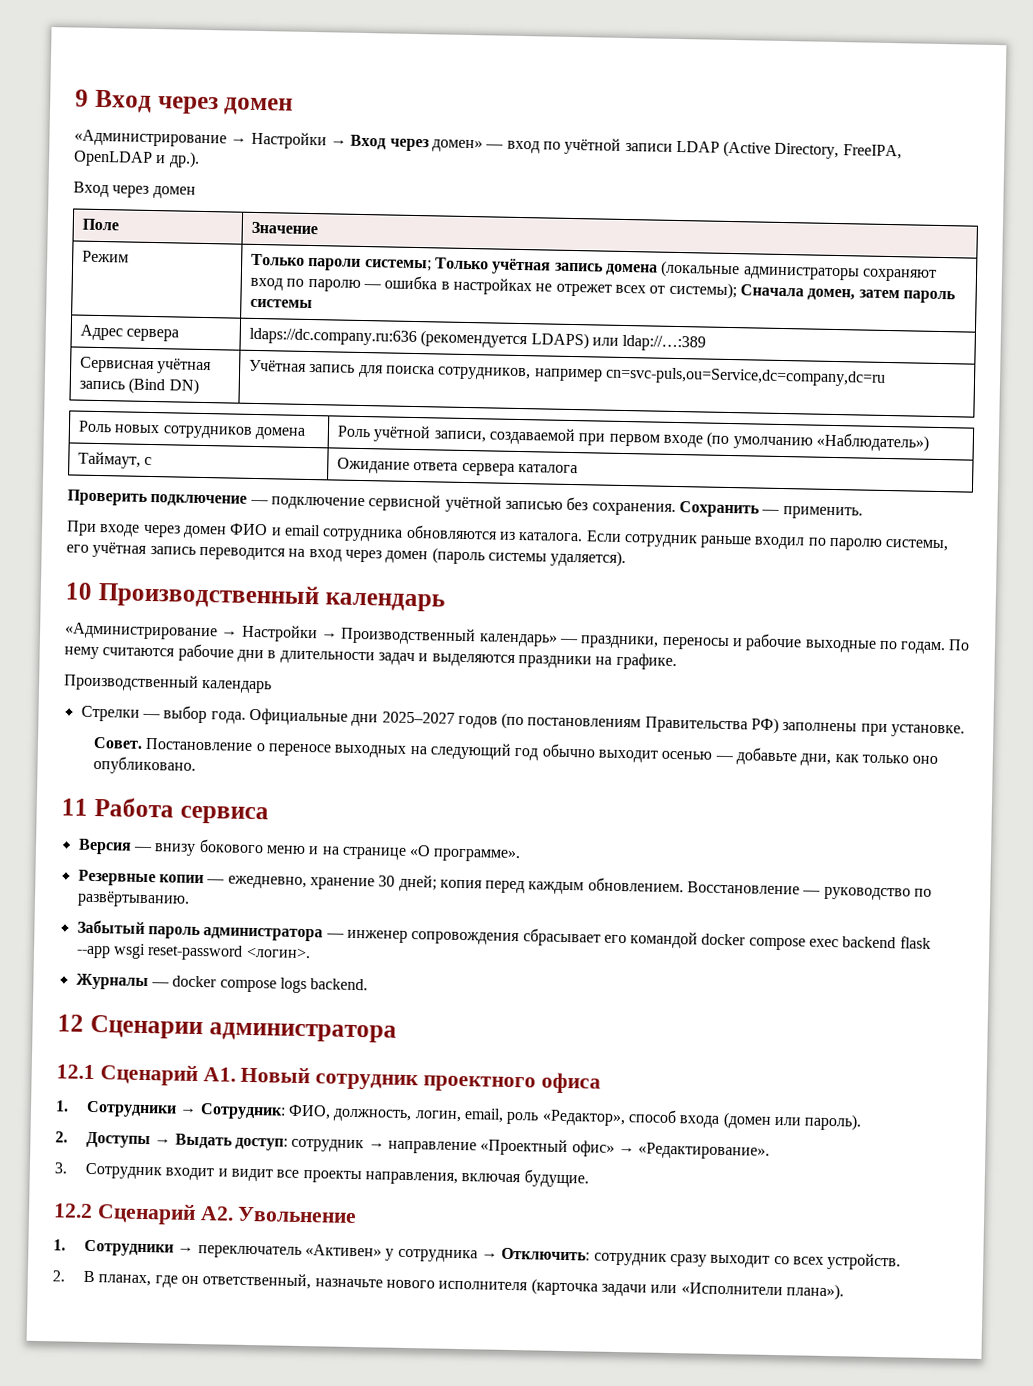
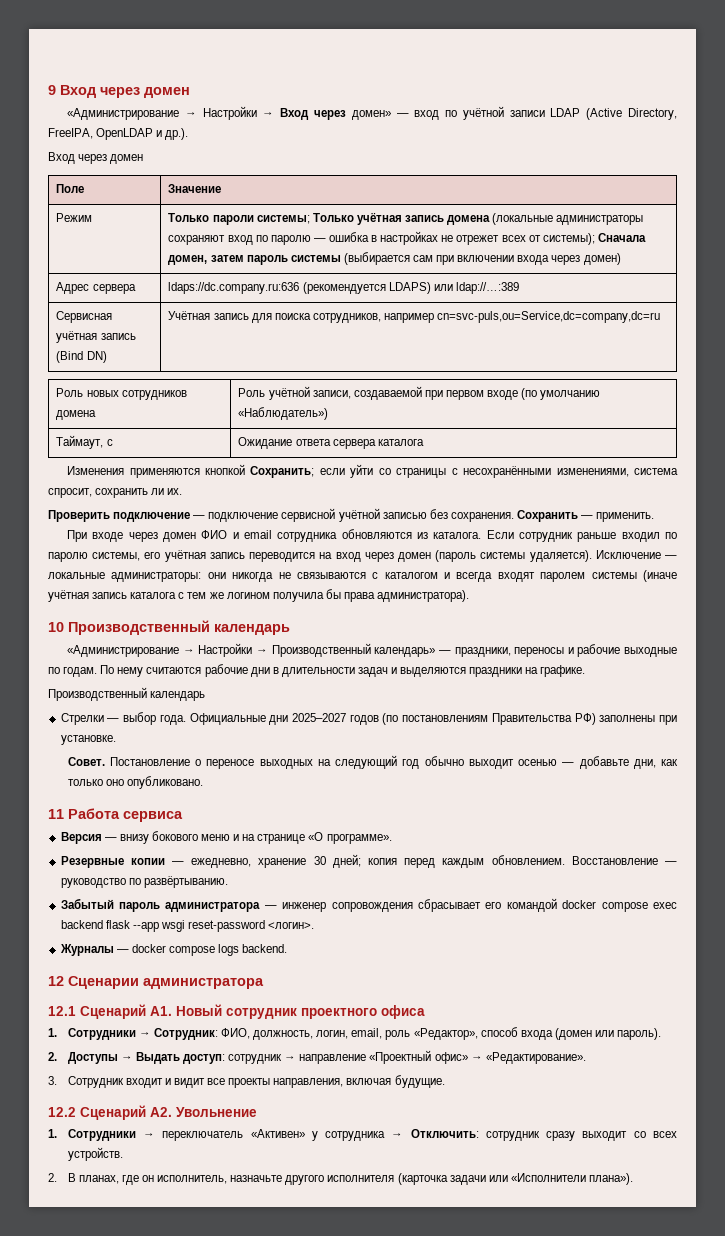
- Режим | Только пароли системы; Только учётная запись домена (локальные администраторы сохраняют вход по паролю — ошибка в настройках не отрежет всех от системы); Сначала домен, затем пароль системы
+ Режим | Только пароли системы; Только учётная запись домена (локальные администраторы сохраняют вход по паролю — ошибка в настройках не отрежет всех от системы); Сначала домен, затем пароль системы (выбирается сам при включении входа через домен)
+ Изменения применяются кнопкой Сохранить; если уйти со страницы с несохранёнными изменениями, система спросит, сохранить ли их.
+ Исключение — локальные администраторы: они никогда не связываются с каталогом и всегда входят паролем системы (иначе учётная запись каталога с тем же логином получила бы права администратора).
- 2. В планах, где он ответственный, назначьте нового исполнителя (карточка задачи или «Исполнители плана»).
+ 2. В планах, где он исполнитель, назначьте другого исполнителя (карточка задачи или «Исполнители плана»).

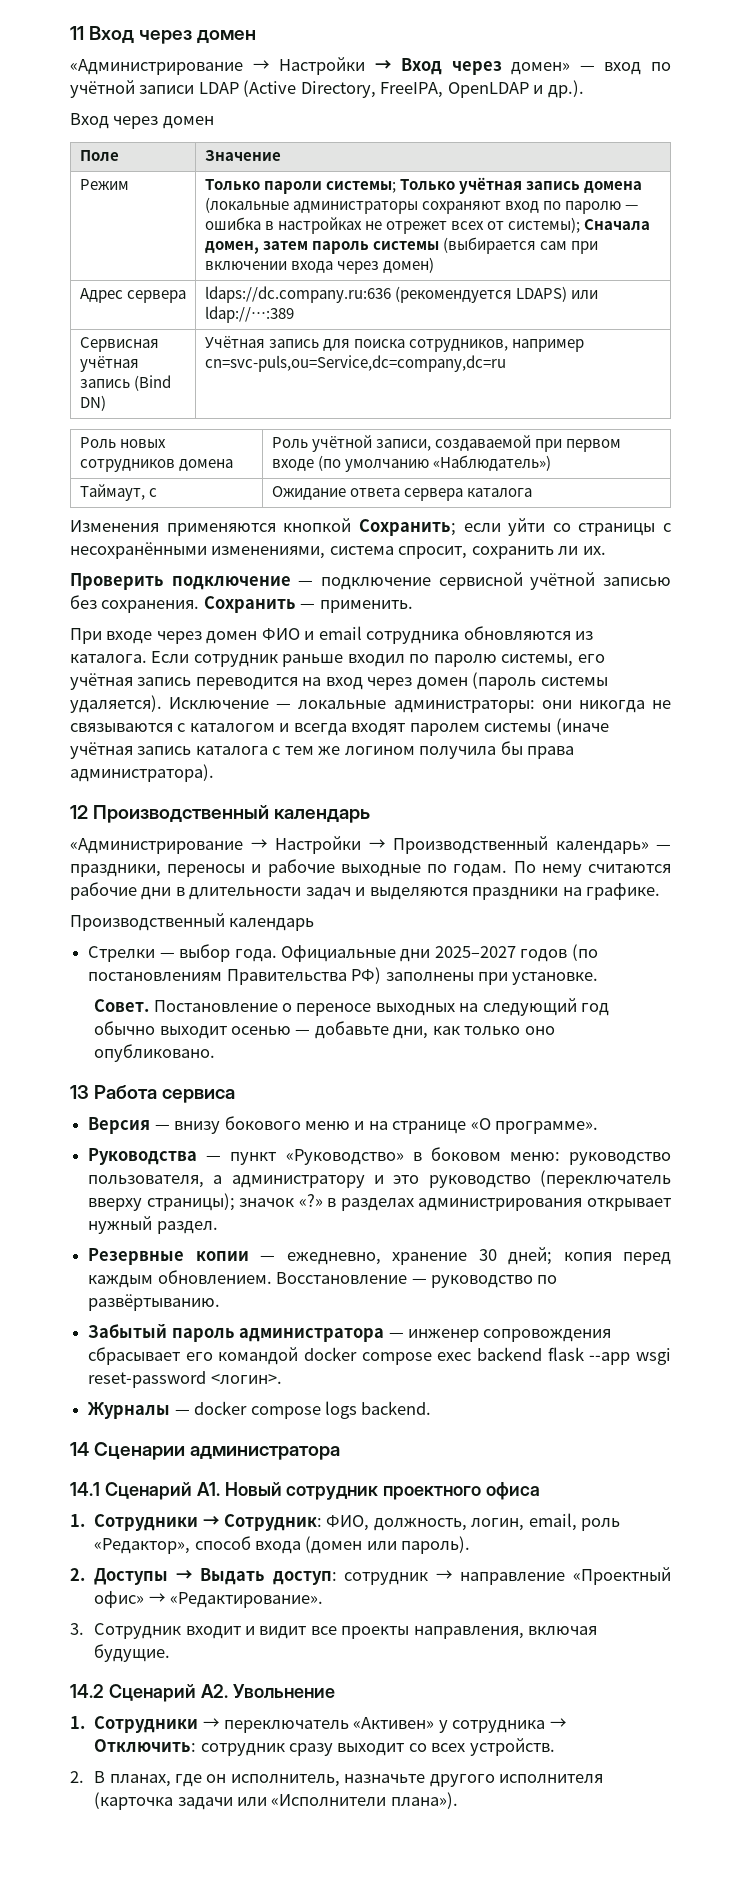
- 9 Вход через домен
+ 11 Вход через домен
- 10 Производственный календарь
+ 12 Производственный календарь
- 11 Работа сервиса
+ 13 Работа сервиса
+ Руководства — пункт «Руководство» в боковом меню: руководство пользователя, а администратору и это руководство (переключатель вверху страницы); значок «?» в разделах администрирования открывает нужный раздел.
- 12 Сценарии администратора
+ 14 Сценарии администратора
- 12.1 Сценарий А1. Новый сотрудник проектного офиса
+ 14.1 Сценарий А1. Новый сотрудник проектного офиса
- 12.2 Сценарий А2. Увольнение
+ 14.2 Сценарий А2. Увольнение

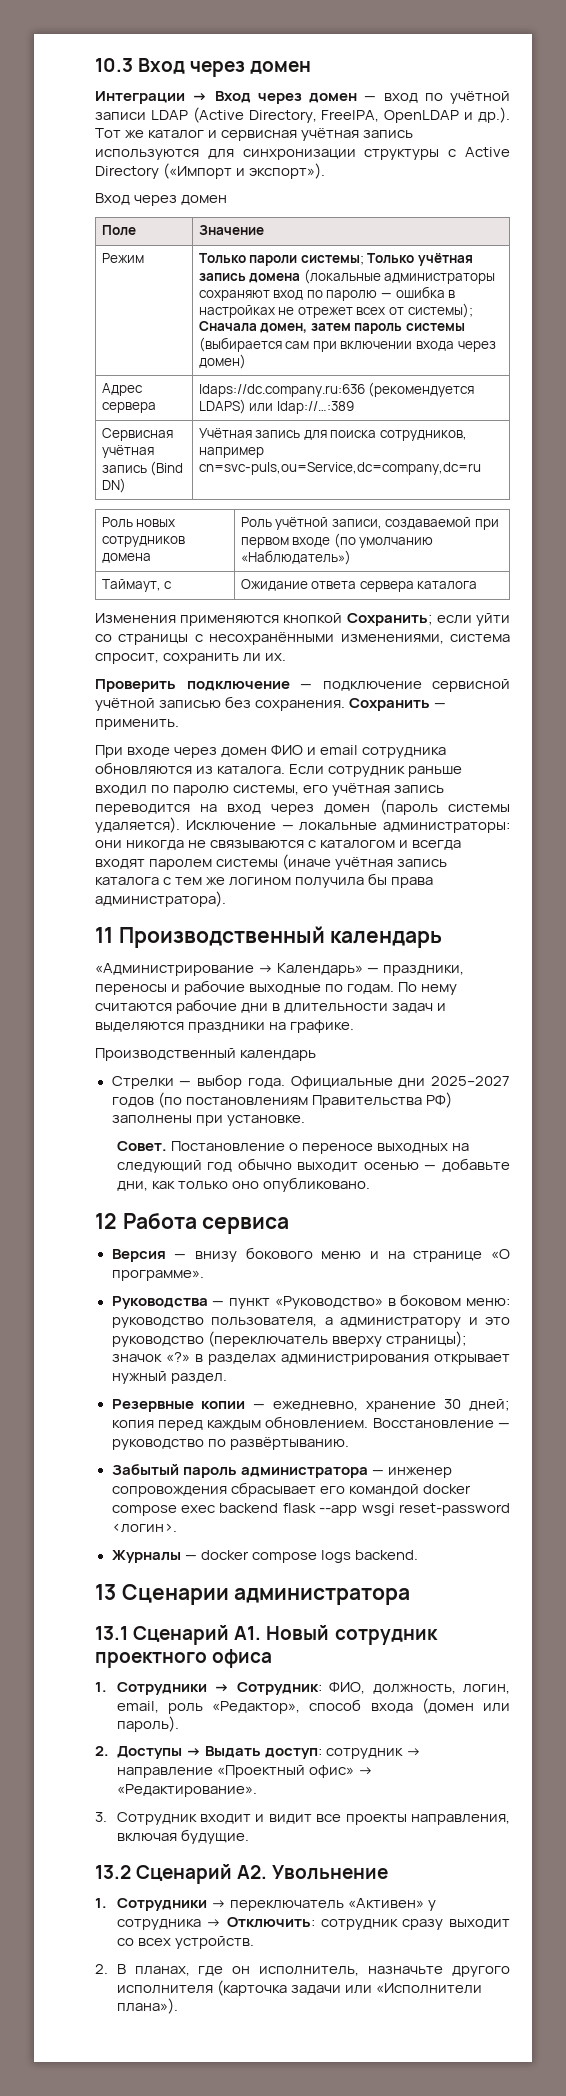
- 11 Вход через домен
- «Администрирование → Настройки → Вход через домен» — вход по учётной записи LDAP (Active Directory, FreeIPA, OpenLDAP и др.).
+ 10.3 Вход через домен
+ Интеграции → Вход через домен — вход по учётной записи LDAP (Active Directory, FreeIPA, OpenLDAP и др.). Тот же каталог и сервисная учётная запись используются для синхронизации структуры с Active Directory («Импорт и экспорт»).
- 12 Производственный календарь
+ 11 Производственный календарь
- «Администрирование → Настройки → Производственный календарь» — праздники, переносы и рабочие выходные по годам.
+ «Администрирование → Календарь» — праздники, переносы и рабочие выходные по годам.
- 13 Работа сервиса
+ 12 Работа сервиса
- 14 Сценарии администратора
+ 13 Сценарии администратора
- 14.1 Сценарий А1. Новый сотрудник проектного офиса
+ 13.1 Сценарий А1. Новый сотрудник проектного офиса
- 14.2 Сценарий А2. Увольнение
+ 13.2 Сценарий А2. Увольнение

